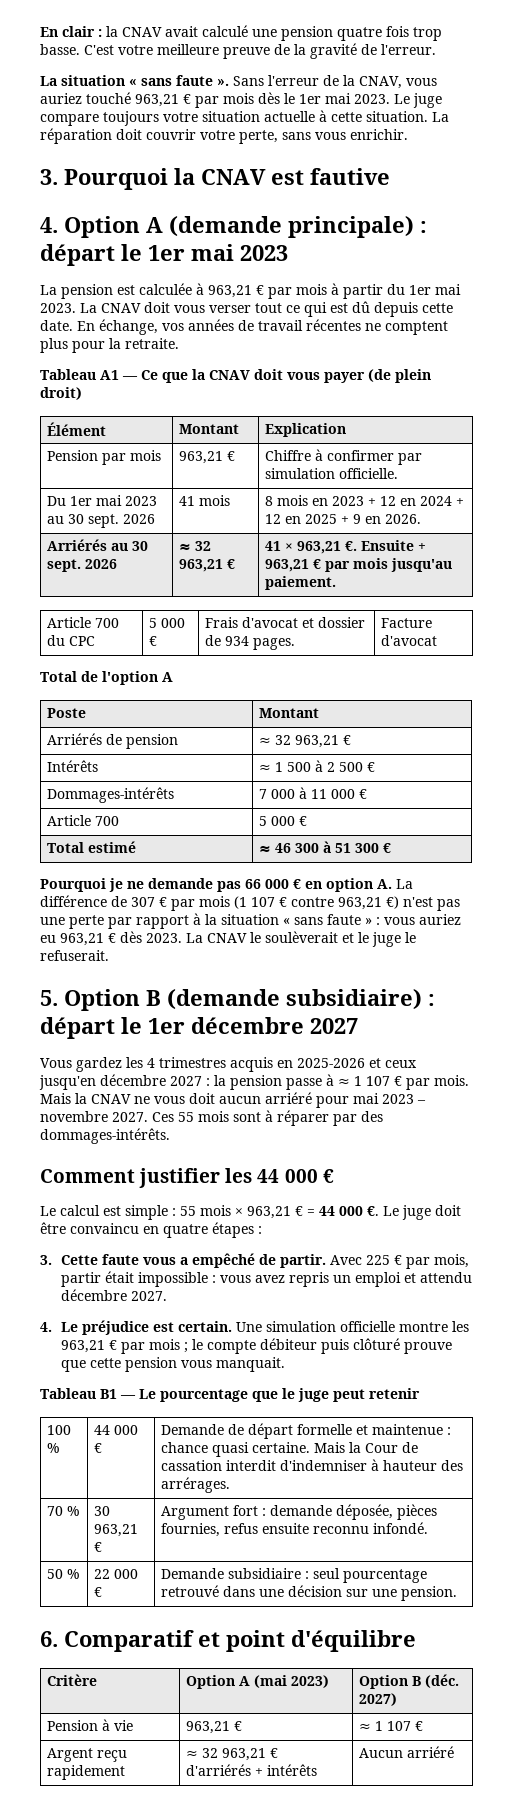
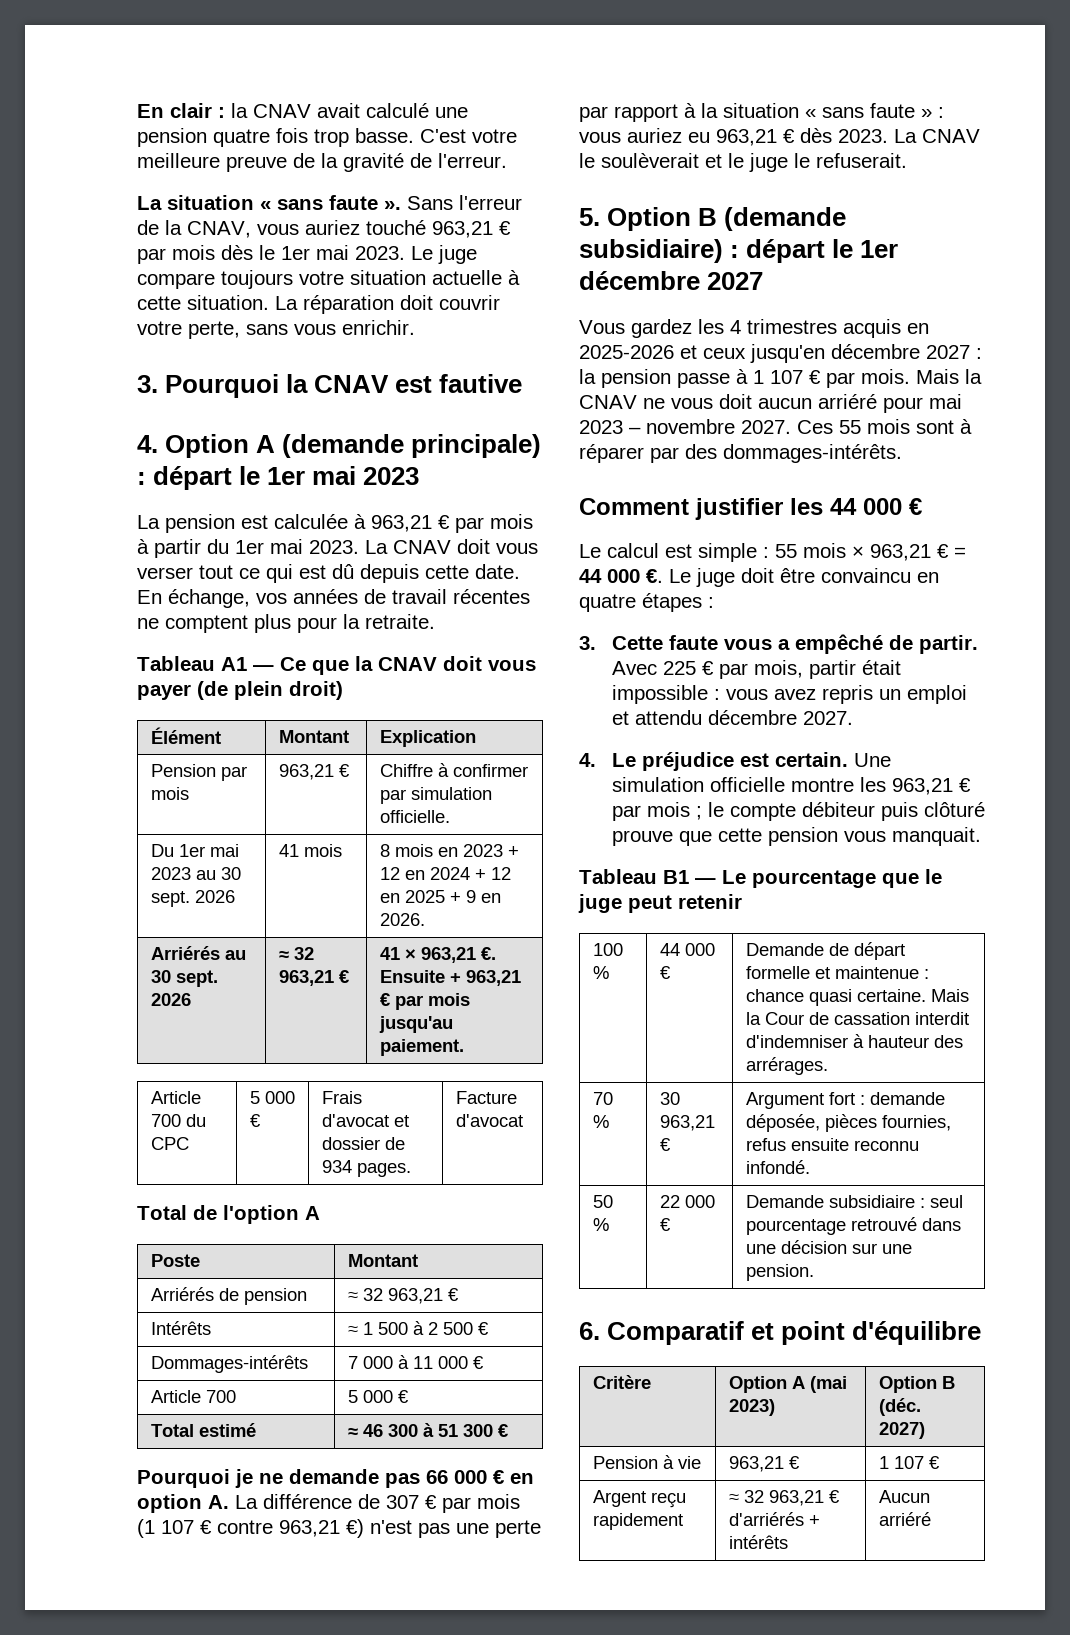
- Vous gardez les 4 trimestres acquis en 2025-2026 et ceux jusqu'en décembre 2027 : la pension passe à ≈ 1 107 € par mois.
+ Vous gardez les 4 trimestres acquis en 2025-2026 et ceux jusqu'en décembre 2027 : la pension passe à 1 107 € par mois.
- Pension à vie | 963,21 € | ≈ 1 107 €
+ Pension à vie | 963,21 € | 1 107 €

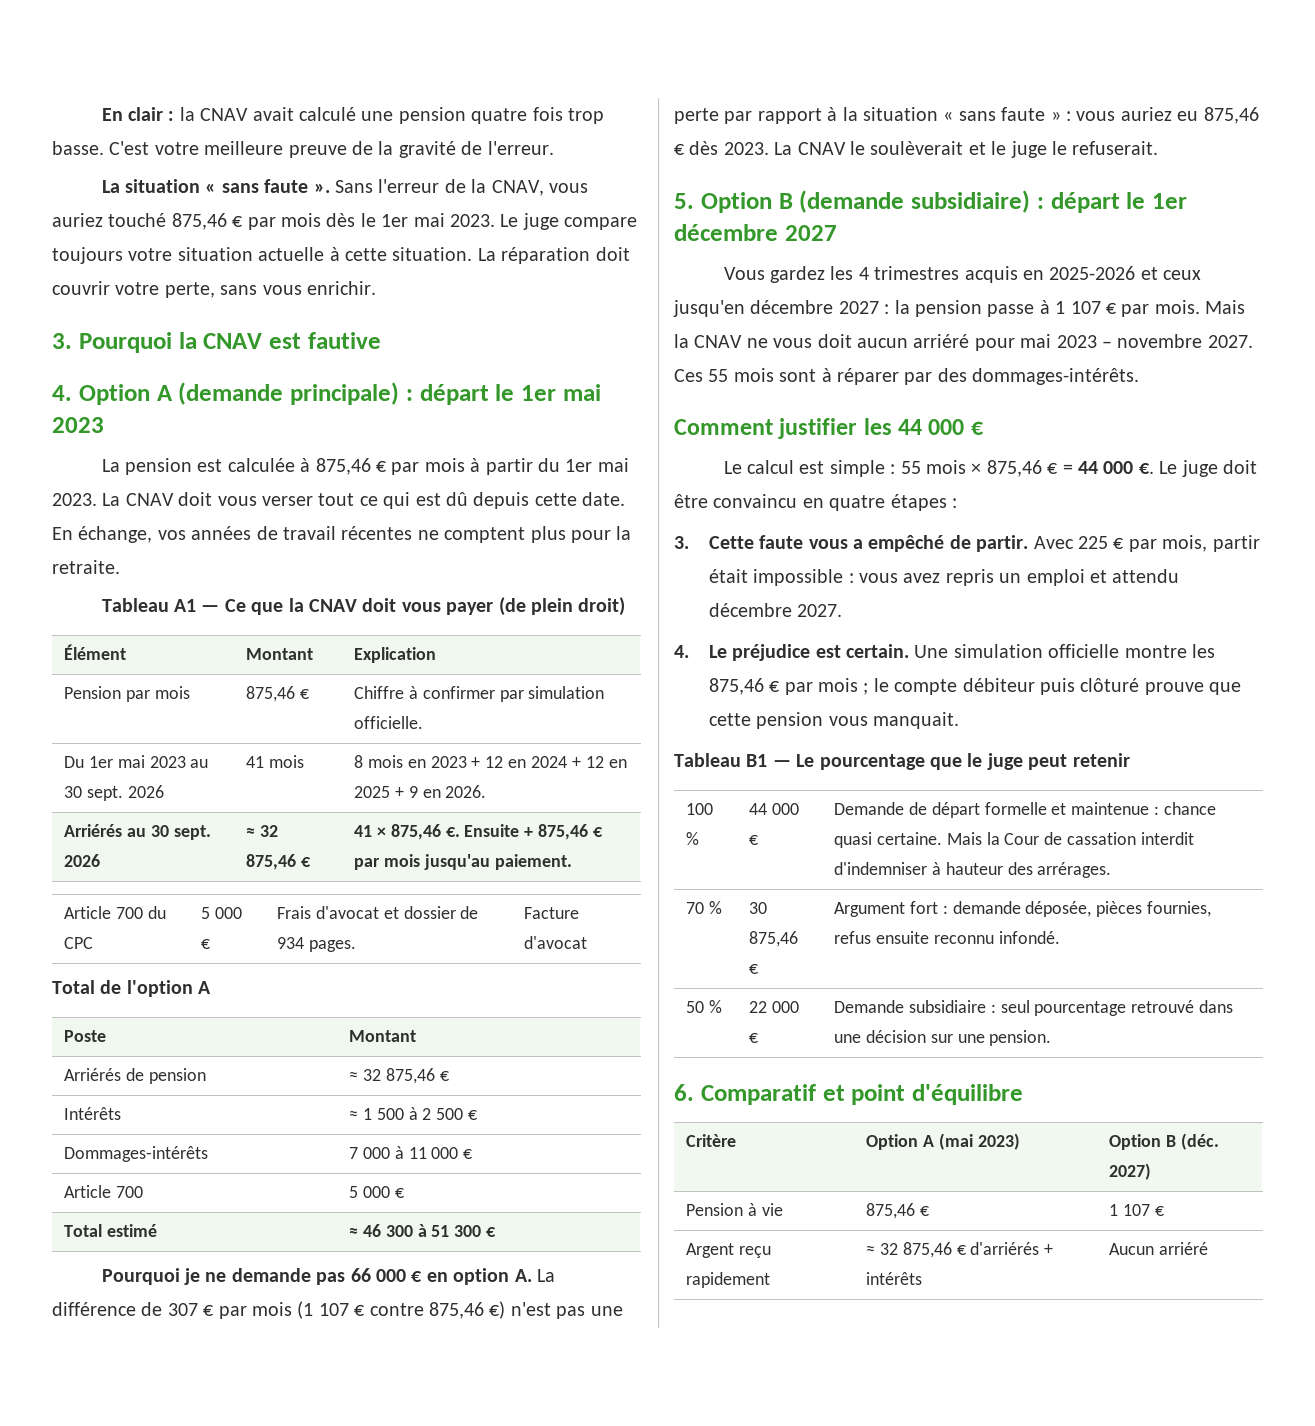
- Sans l'erreur de la CNAV, vous auriez touché 963,21 € par mois dès le 1er mai 2023.
+ Sans l'erreur de la CNAV, vous auriez touché 875,46 € par mois dès le 1er mai 2023.
- La pension est calculée à 963,21 € par mois à partir du 1er mai 2023.
+ La pension est calculée à 875,46 € par mois à partir du 1er mai 2023.
- Pension par mois | 963,21 € | Chiffre à confirmer par simulation officielle.
+ Pension par mois | 875,46 € | Chiffre à confirmer par simulation officielle.
- Arriérés au 30 sept. 2026 | ≈ 32 963,21 € | 41 × 963,21 €. Ensuite + 963,21 € par mois jusqu'au paiement.
+ Arriérés au 30 sept. 2026 | ≈ 32 875,46 € | 41 × 875,46 €. Ensuite + 875,46 € par mois jusqu'au paiement.
- Arriérés de pension | ≈ 32 963,21 €
+ Arriérés de pension | ≈ 32 875,46 €
- Pourquoi je ne demande pas 66 000 € en option A. La différence de 307 € par mois (1 107 € contre 963,21 €) n'est pas une perte par rapport à la situation « sans faute » : vous auriez eu 963,21 € dès 2023.
+ Pourquoi je ne demande pas 66 000 € en option A. La différence de 307 € par mois (1 107 € contre 875,46 €) n'est pas une perte par rapport à la situation « sans faute » : vous auriez eu 875,46 € dès 2023.
- Le calcul est simple : 55 mois × 963,21 € = 44 000 €.
+ Le calcul est simple : 55 mois × 875,46 € = 44 000 €.
- Une simulation officielle montre les 963,21 € par mois ; le compte débiteur puis clôturé prouve que cette pension vous manquait.
+ Une simulation officielle montre les 875,46 € par mois ; le compte débiteur puis clôturé prouve que cette pension vous manquait.
- 70 % | 30 963,21 € | Argument fort : demande déposée, pièces fournies, refus ensuite reconnu infondé.
+ 70 % | 30 875,46 € | Argument fort : demande déposée, pièces fournies, refus ensuite reconnu infondé.
- Pension à vie | 963,21 € | 1 107 €
+ Pension à vie | 875,46 € | 1 107 €
- Argent reçu rapidement | ≈ 32 963,21 € d'arriérés + intérêts | Aucun arriéré
+ Argent reçu rapidement | ≈ 32 875,46 € d'arriérés + intérêts | Aucun arriéré

